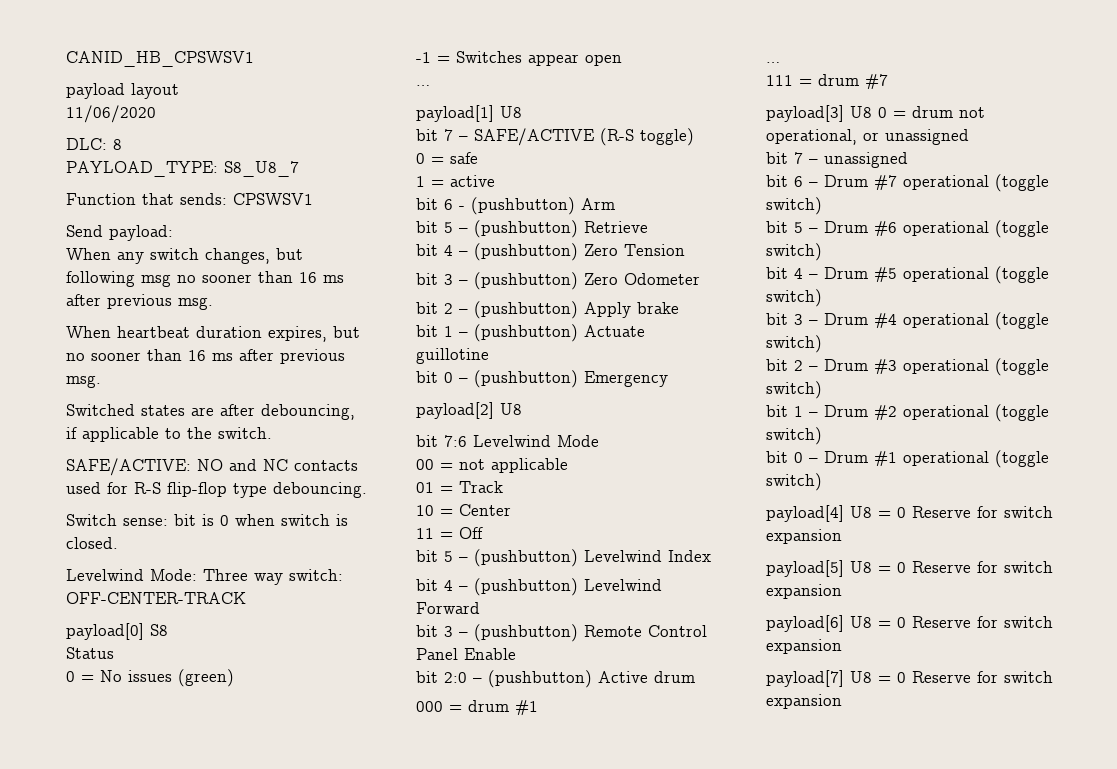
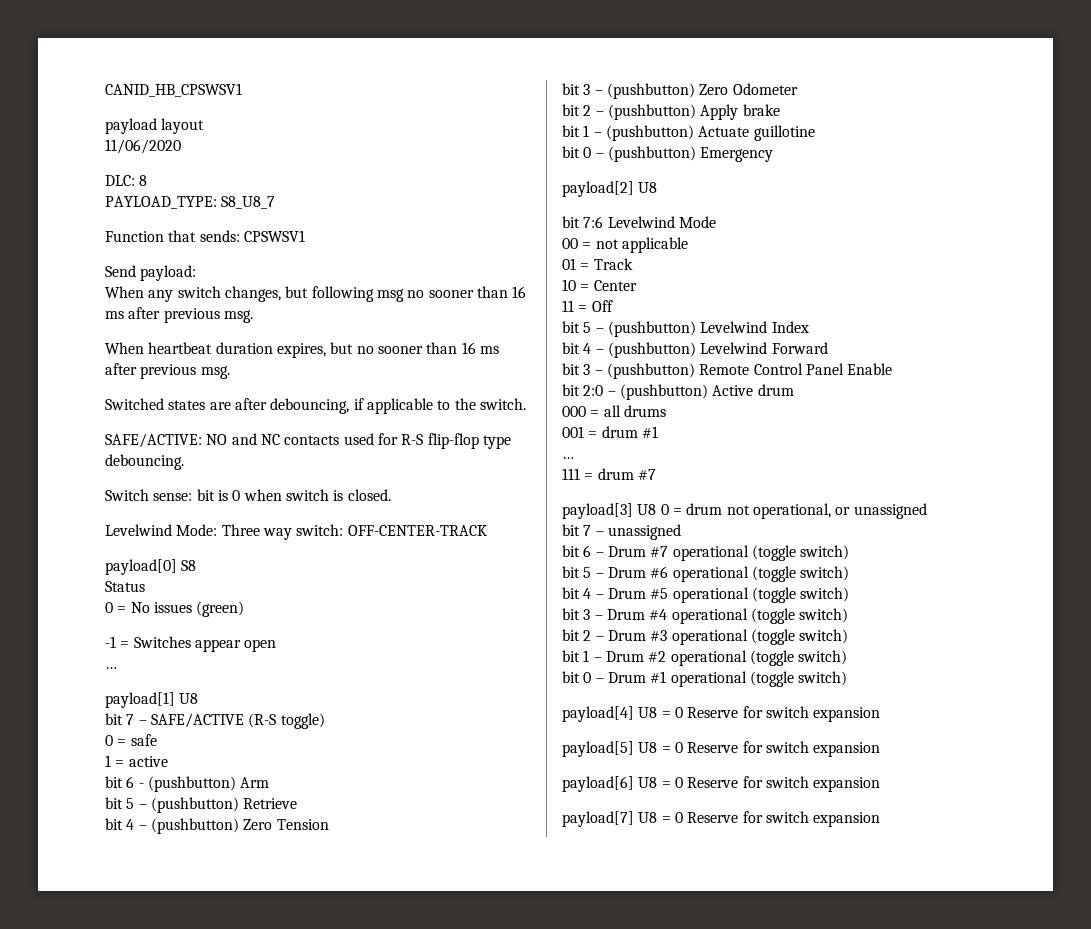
- 000 = drum #1
+ 000 = all drums
+ 001 = drum #1

